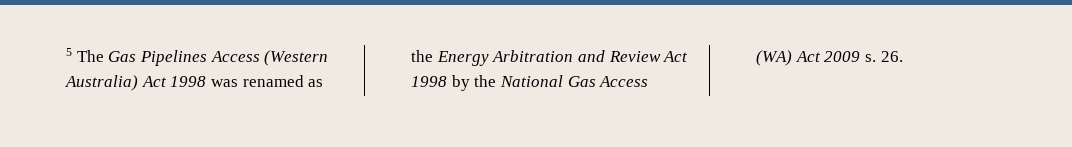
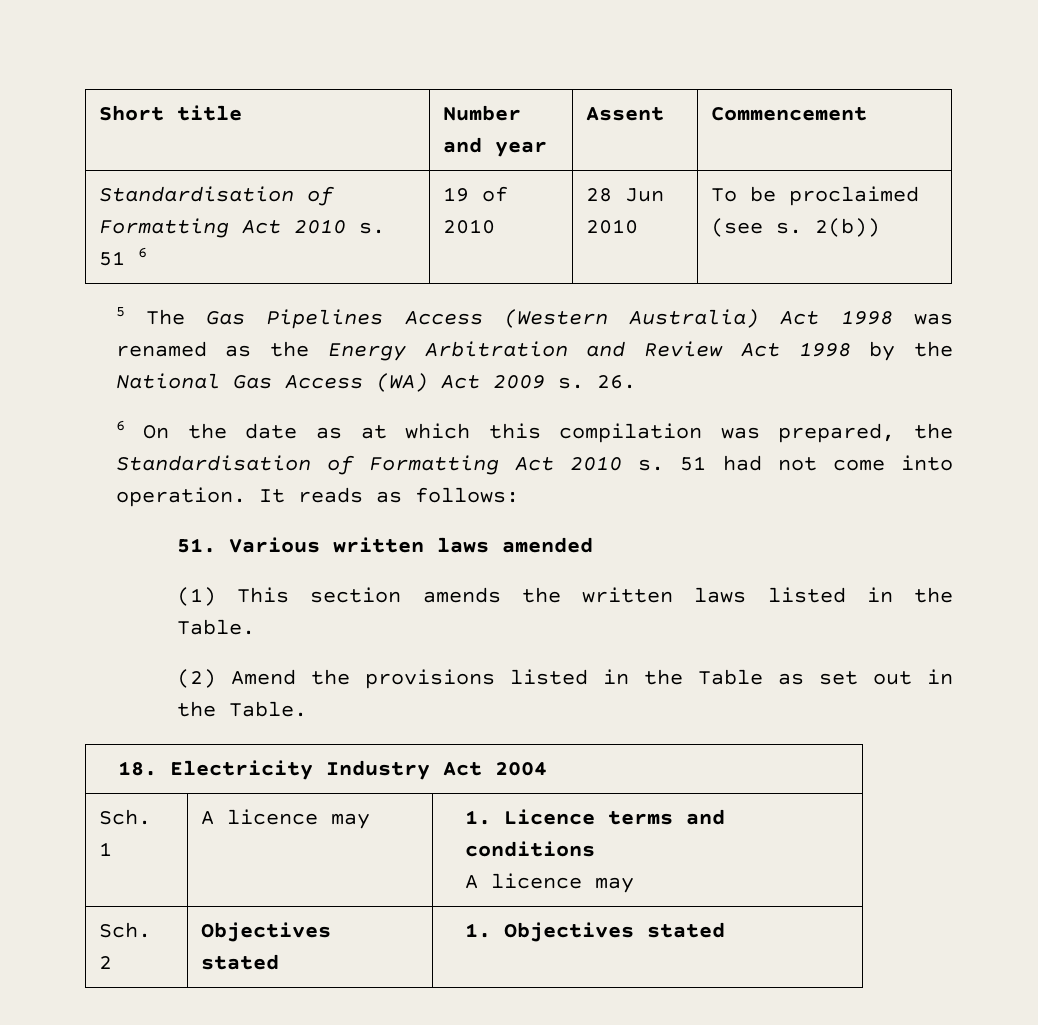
+ Short title | Number and year | Assent | Commencement
+ Standardisation of Formatting Act 2010 s. 51 6 | 19 of 2010 | 28 Jun 2010 | To be proclaimed (see s. 2(b))
+ 6 On the date as at which this compilation was prepared, the Standardisation of Formatting Act 2010 s. 51 had not come into operation. It reads as follows:
+ 51. Various written laws amended
+ (1) This section amends the written laws listed in the Table.
+ (2) Amend the provisions listed in the Table as set out in the Table.
+ 18. Electricity Industry Act 2004
+ Sch. 1 | A licence may | 1. Licence terms and conditions
+ A licence may
+ Sch. 2 | Objectives stated | 1. Objectives stated

